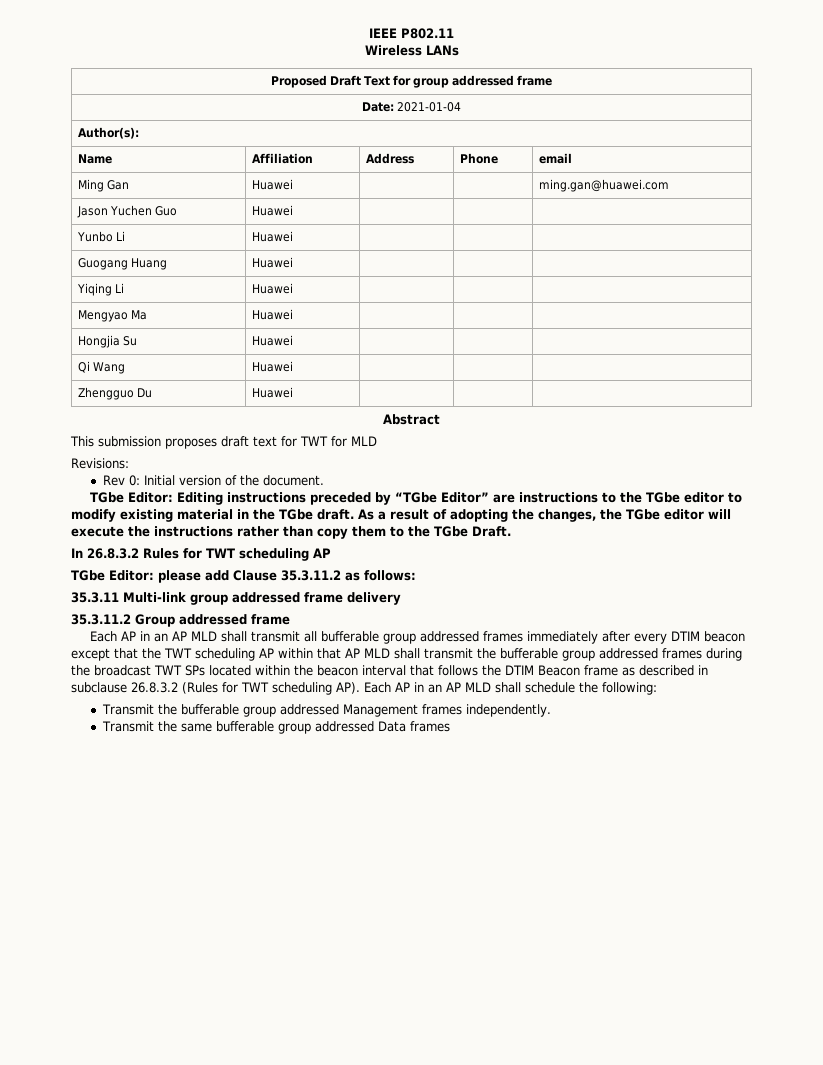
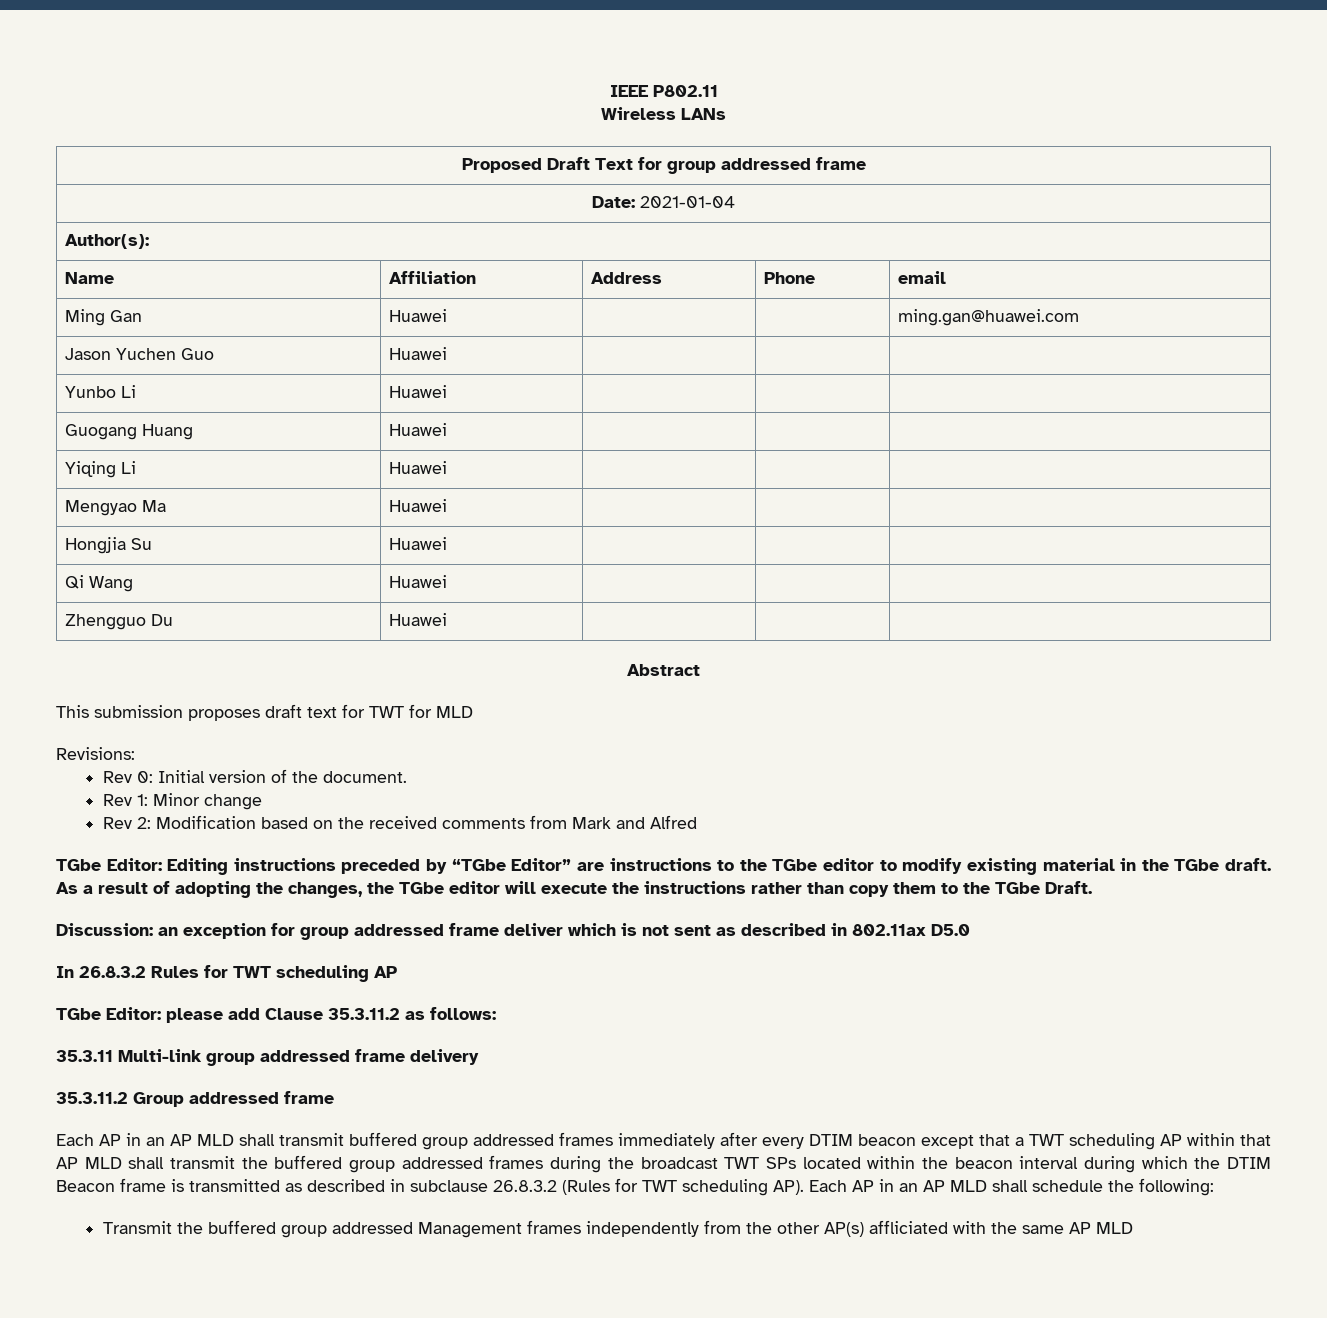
+ Rev 1: Minor change
+ Rev 2: Modification based on the received comments from Mark and Alfred
+ Discussion: an exception for group addressed frame deliver which is not sent as described in 802.11ax D5.0
- Each AP in an AP MLD shall transmit all bufferable group addressed frames immediately after every DTIM beacon except that the TWT scheduling AP within that AP MLD shall transmit the bufferable group addressed frames during the broadcast TWT SPs located within the beacon interval that follows the DTIM Beacon frame as described in subclause 26.8.3.2 (Rules for TWT scheduling AP). Each AP in an AP MLD shall schedule the following:
+ Each AP in an AP MLD shall transmit buffered group addressed frames immediately after every DTIM beacon except that a TWT scheduling AP within that AP MLD shall transmit the buffered group addressed frames during the broadcast TWT SPs located within the beacon interval during which the DTIM Beacon frame is transmitted as described in subclause 26.8.3.2 (Rules for TWT scheduling AP). Each AP in an AP MLD shall schedule the following:
- Transmit the bufferable group addressed Management frames independently.
- Transmit the same bufferable group addressed Data frames
+ Transmit the buffered group addressed Management frames independently from the other AP(s) affliciated with the same AP MLD

